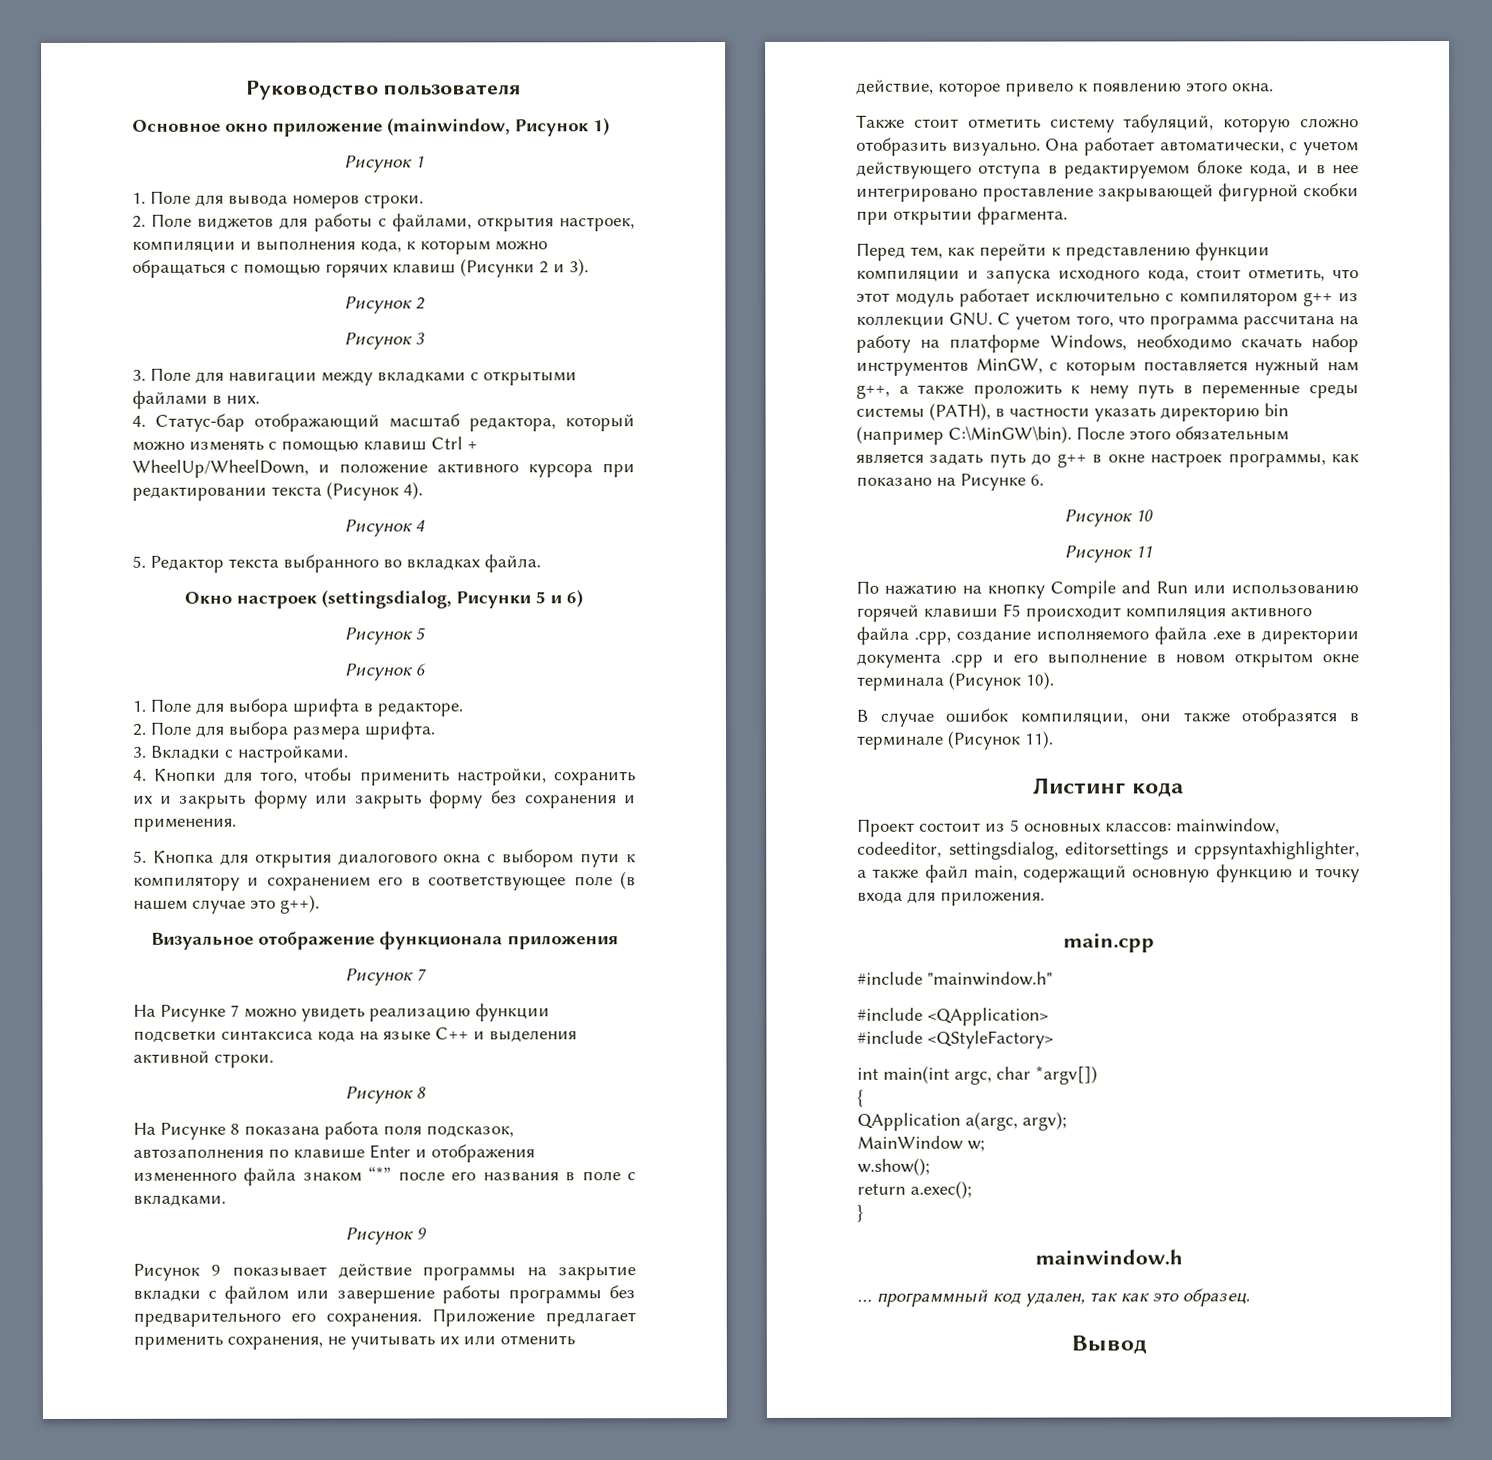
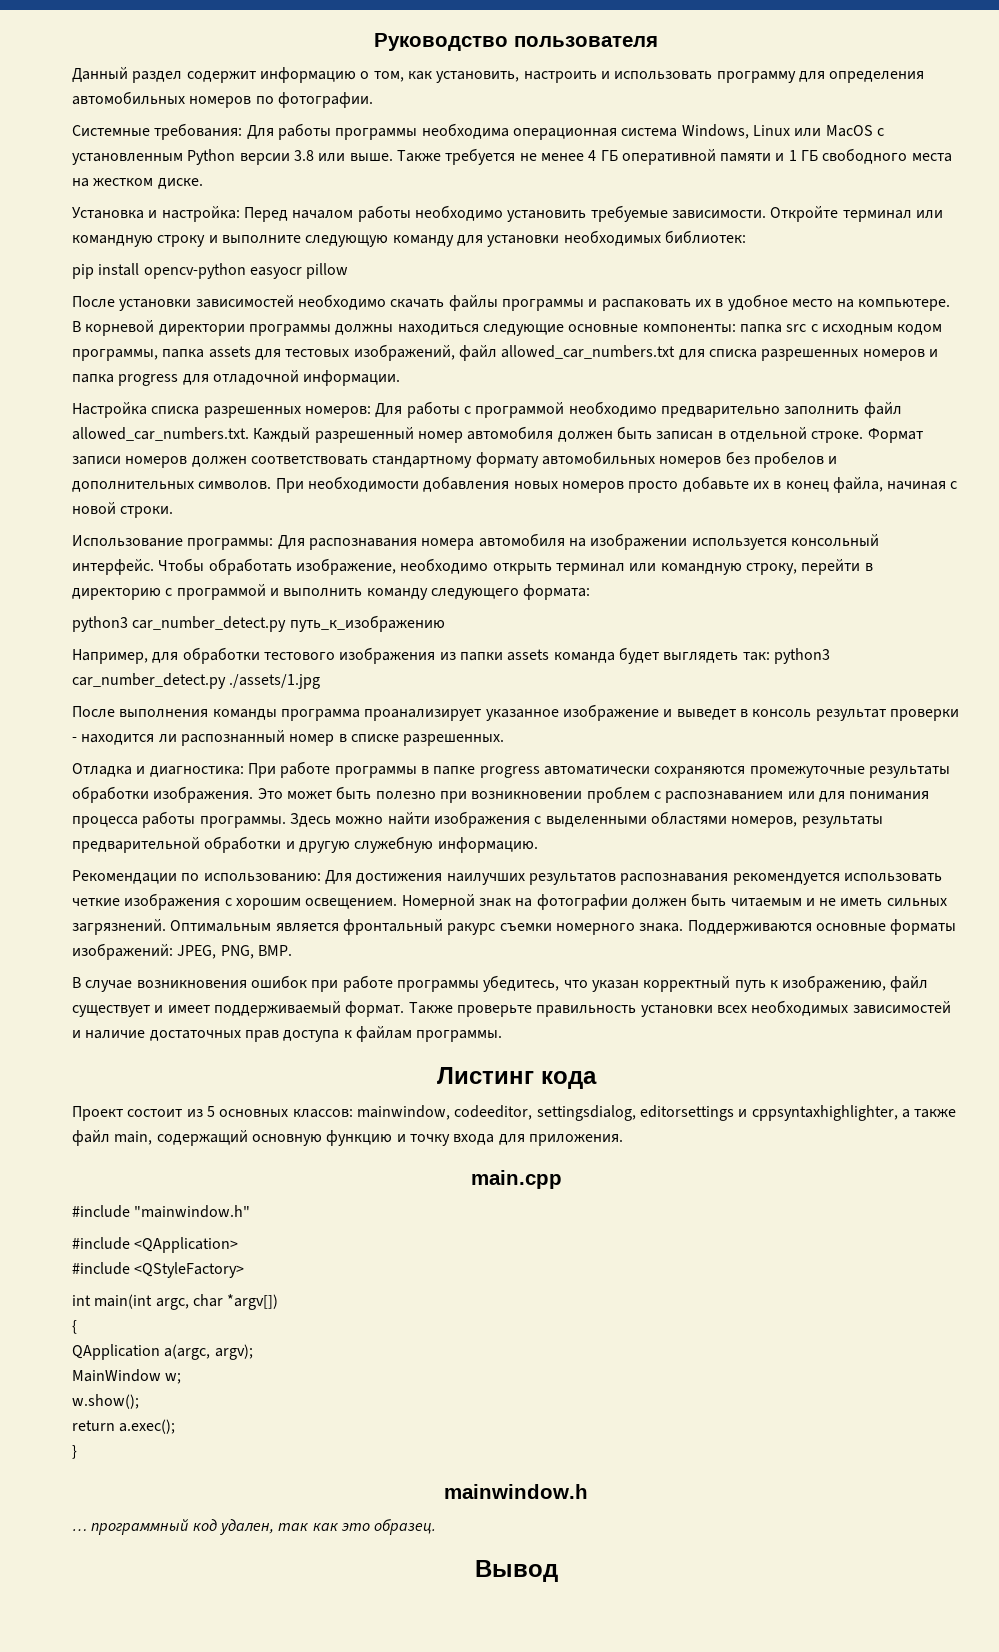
- Основное окно приложение (mainwindow, Рисунок 1)
- Рисунок 1
- 1. Поле для вывода номеров строки.
- 2. Поле виджетов для работы с файлами, открытия настроек, компиляции и выполнения кода, к которым можно обращаться с помощью горячих клавиш (Рисунки 2 и 3).
- Рисунок 2
- Рисунок 3
- 3. Поле для навигации между вкладками с открытыми файлами в них.
- 4. Статус-бар отображающий масштаб редактора, который можно изменять с помощью клавиш Ctrl + WheelUp/WheelDown, и положение активного курсора при редактировании текста (Рисунок 4).
- Рисунок 4
- 5. Редактор текста выбранного во вкладках файла.
- Окно настроек (settingsdialog, Рисунки 5 и 6)
- Рисунок 5
- Рисунок 6
- 1. Поле для выбора шрифта в редакторе.
- 2. Поле для выбора размера шрифта.
- 3. Вкладки с настройками.
- 4. Кнопки для того, чтобы применить настройки, сохранить их и закрыть форму или закрыть форму без сохранения и применения.
- 5. Кнопка для открытия диалогового окна с выбором пути к компилятору и сохранением его в соответствующее поле (в нашем случае это g++).
- Визуальное отображение функционала приложения
- Рисунок 7
- На Рисунке 7 можно увидеть реализацию функции подсветки синтаксиса кода на языке C++ и выделения активной строки.
- Рисунок 8
- На Рисунке 8 показана работа поля подсказок, автозаполнения по клавише Enter и отображения измененного файла знаком “*” после его названия в поле с вкладками.
- Рисунок 9
- Рисунок 9 показывает действие программы на закрытие вкладки с файлом или завершение работы программы без предварительного его сохранения. Приложение предлагает применить сохранения, не учитывать их или отменить действие, которое привело к появлению этого окна.
- Также стоит отметить систему табуляций, которую сложно отобразить визуально. Она работает автоматически, с учетом действующего отступа в редактируемом блоке кода, и в нее интегрировано проставление закрывающей фигурной скобки при открытии фрагмента.
- Перед тем, как перейти к представлению функции компиляции и запуска исходного кода, стоит отметить, что этот модуль работает исключительно с компилятором g++ из коллекции GNU. С учетом того, что программа рассчитана на работу на платформе Windows, необходимо скачать набор инструментов MinGW, с которым поставляется нужный нам g++, а также проложить к нему путь в переменные среды системы (PATH), в частности указать директорию bin (например C:\MinGW\bin). После этого обязательным является задать путь до g++ в окне настроек программы, как показано на Рисунке 6.
- Рисунок 10
- Рисунок 11
- По нажатию на кнопку Compile and Run или использованию горячей клавиши F5 происходит компиляция активного файла .сpp, создание исполняемого файла .exe в директории документа .cpp и его выполнение в новом открытом окне терминала (Рисунок 10).
- В случае ошибок компиляции, они также отобразятся в терминале (Рисунок 11).
+ Данный раздел содержит информацию о том, как установить, настроить и использовать программу для определения автомобильных номеров по фотографии.
+ Системные требования: Для работы программы необходима операционная система Windows, Linux или MacOS с установленным Python версии 3.8 или выше. Также требуется не менее 4 ГБ оперативной памяти и 1 ГБ свободного места на жестком диске.
+ Установка и настройка: Перед началом работы необходимо установить требуемые зависимости. Откройте терминал или командную строку и выполните следующую команду для установки необходимых библиотек:
+ pip install opencv-python easyocr pillow
+ После установки зависимостей необходимо скачать файлы программы и распаковать их в удобное место на компьютере. В корневой директории программы должны находиться следующие основные компоненты: папка src с исходным кодом программы, папка assets для тестовых изображений, файл allowed_car_numbers.txt для списка разрешенных номеров и папка progress для отладочной информации.
+ Настройка списка разрешенных номеров: Для работы с программой необходимо предварительно заполнить файл allowed_car_numbers.txt. Каждый разрешенный номер автомобиля должен быть записан в отдельной строке. Формат записи номеров должен соответствовать стандартному формату автомобильных номеров без пробелов и дополнительных символов. При необходимости добавления новых номеров просто добавьте их в конец файла, начиная с новой строки.
+ Использование программы: Для распознавания номера автомобиля на изображении используется консольный интерфейс. Чтобы обработать изображение, необходимо открыть терминал или командную строку, перейти в директорию с программой и выполнить команду следующего формата:
+ python3 car_number_detect.py путь_к_изображению
+ Например, для обработки тестового изображения из папки assets команда будет выглядеть так: python3 car_number_detect.py ./assets/1.jpg
+ После выполнения команды программа проанализирует указанное изображение и выведет в консоль результат проверки - находится ли распознанный номер в списке разрешенных.
+ Отладка и диагностика: При работе программы в папке progress автоматически сохраняются промежуточные результаты обработки изображения. Это может быть полезно при возникновении проблем с распознаванием или для понимания процесса работы программы. Здесь можно найти изображения с выделенными областями номеров, результаты предварительной обработки и другую служебную информацию.
+ Рекомендации по использованию: Для достижения наилучших результатов распознавания рекомендуется использовать четкие изображения с хорошим освещением. Номерной знак на фотографии должен быть читаемым и не иметь сильных загрязнений. Оптимальным является фронтальный ракурс съемки номерного знака. Поддерживаются основные форматы изображений: JPEG, PNG, BMP.
+ В случае возникновения ошибок при работе программы убедитесь, что указан корректный путь к изображению, файл существует и имеет поддерживаемый формат. Также проверьте правильность установки всех необходимых зависимостей и наличие достаточных прав доступа к файлам программы.

